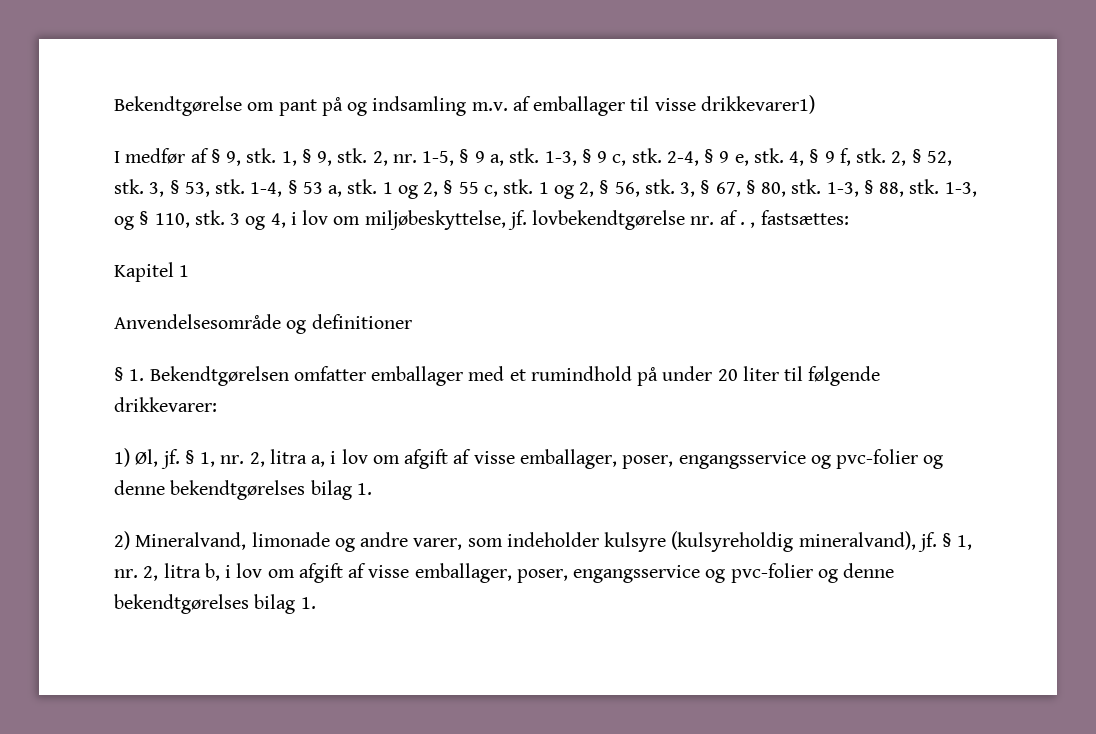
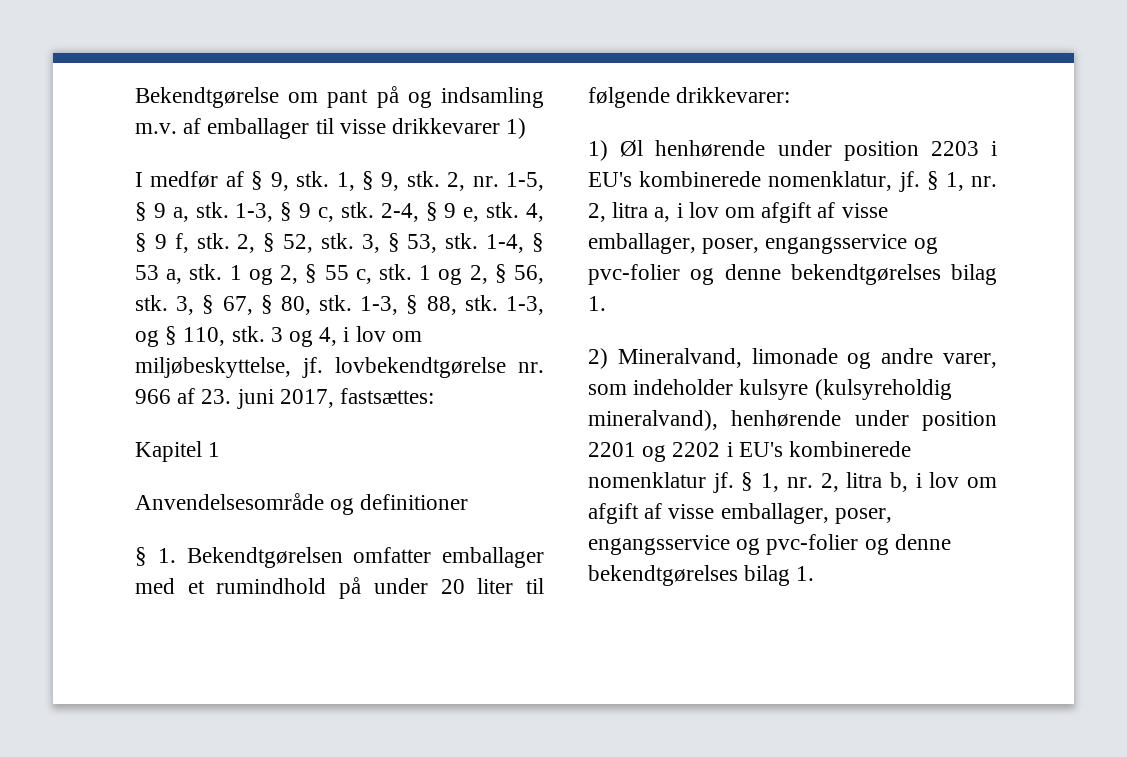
- Bekendtgørelse om pant på og indsamling m.v. af emballager til visse drikkevarer1)
+ Bekendtgørelse om pant på og indsamling m.v. af emballager til visse drikkevarer 1)
- 3 og 4, i lov om miljøbeskyttelse, jf. lovbekendtgørelse nr. af . , fastsættes:
+ 3 og 4, i lov om miljøbeskyttelse, jf. lovbekendtgørelse nr. 966 af 23. juni 2017, fastsættes:
- 1) Øl, jf.
+ 1) Øl henhørende under position 2203 i EU's kombinerede nomenklatur, jf.
- 2) Mineralvand, limonade og andre varer, som indeholder kulsyre (kulsyreholdig mineralvand), jf.
+ 2) Mineralvand, limonade og andre varer, som indeholder kulsyre (kulsyreholdig mineralvand), henhørende under position 2201 og 2202 i EU's kombinerede nomenklatur jf.

